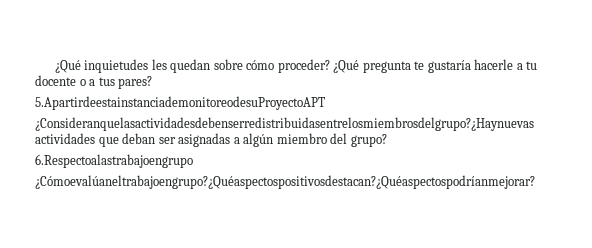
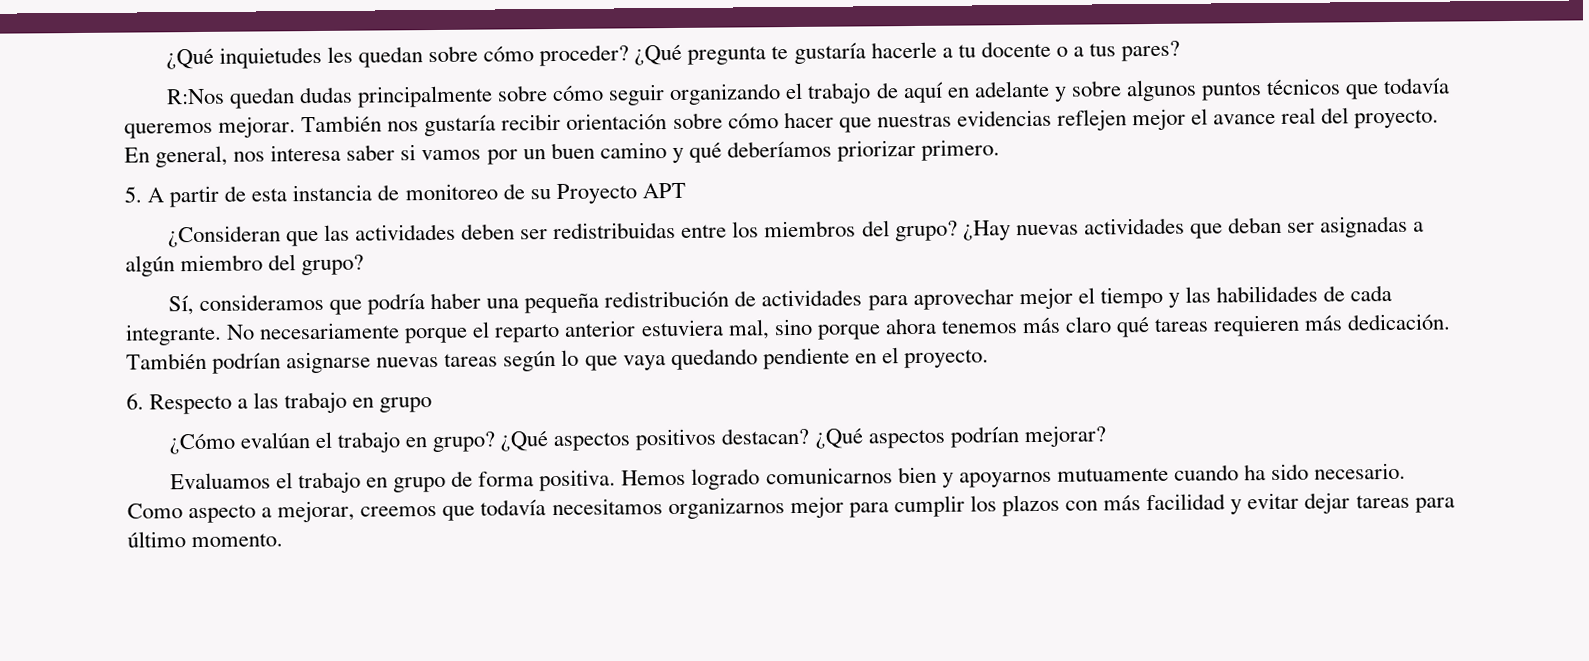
- 5.ApartirdeestainstanciademonitoreodesuProyectoAPT
- ¿Consideranquelasactividadesdebenserredistribuidasentrelosmiembrosdelgrupo?¿Haynuevas actividades que deban ser asignadas a algún miembro del grupo?
+ R:Nos quedan dudas principalmente sobre cómo seguir organizando el trabajo de aquí en adelante y sobre algunos puntos técnicos que todavía queremos mejorar. También nos gustaría recibir orientación sobre cómo hacer que nuestras evidencias reflejen mejor el avance real del proyecto. En general, nos interesa saber si vamos por un buen camino y qué deberíamos priorizar primero.
+ 5. A partir de esta instancia de monitoreo de su Proyecto APT
+ ¿Consideran que las actividades deben ser redistribuidas entre los miembros del grupo? ¿Hay nuevas actividades que deban ser asignadas a algún miembro del grupo?
- 6.Respectoalastrabajoengrupo
- ¿Cómoevalúaneltrabajoengrupo?¿Quéaspectospositivosdestacan?¿Quéaspectospodríanmejorar?
+ Sí, consideramos que podría haber una pequeña redistribución de actividades para aprovechar mejor el tiempo y las habilidades de cada integrante. No necesariamente porque el reparto anterior estuviera mal, sino porque ahora tenemos más claro qué tareas requieren más dedicación. También podrían asignarse nuevas tareas según lo que vaya quedando pendiente en el proyecto.
+ 6. Respecto a las trabajo en grupo
+ ¿Cómo evalúan el trabajo en grupo? ¿Qué aspectos positivos destacan? ¿Qué aspectos podrían mejorar?
+ Evaluamos el trabajo en grupo de forma positiva. Hemos logrado comunicarnos bien y apoyarnos mutuamente cuando ha sido necesario. Como aspecto a mejorar, creemos que todavía necesitamos organizarnos mejor para cumplir los plazos con más facilidad y evitar dejar tareas para último momento.

